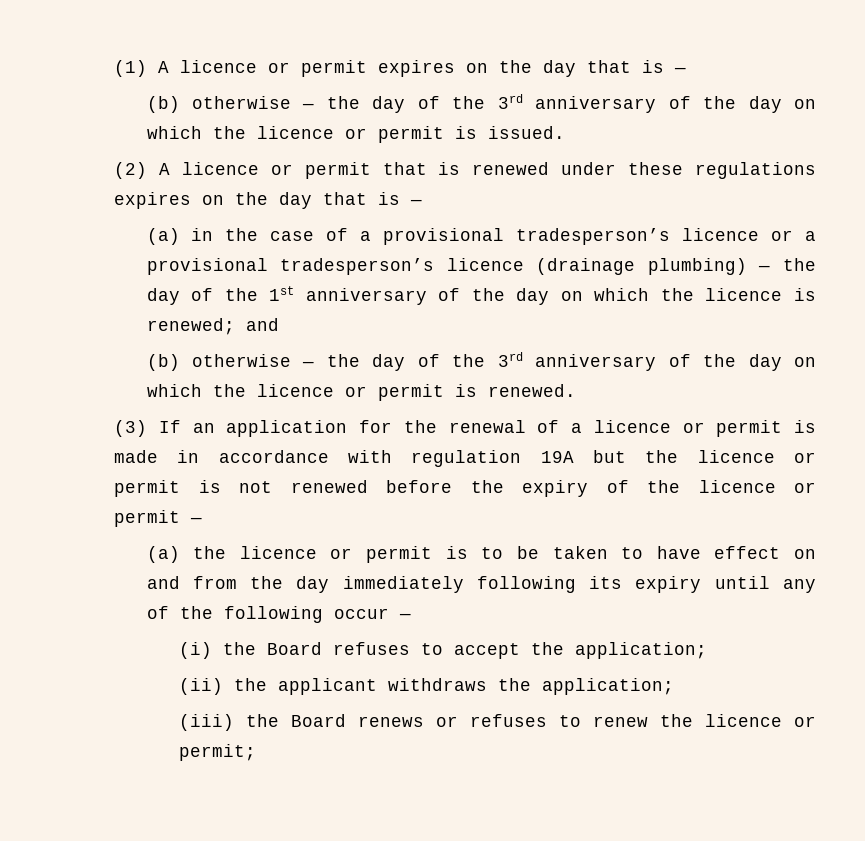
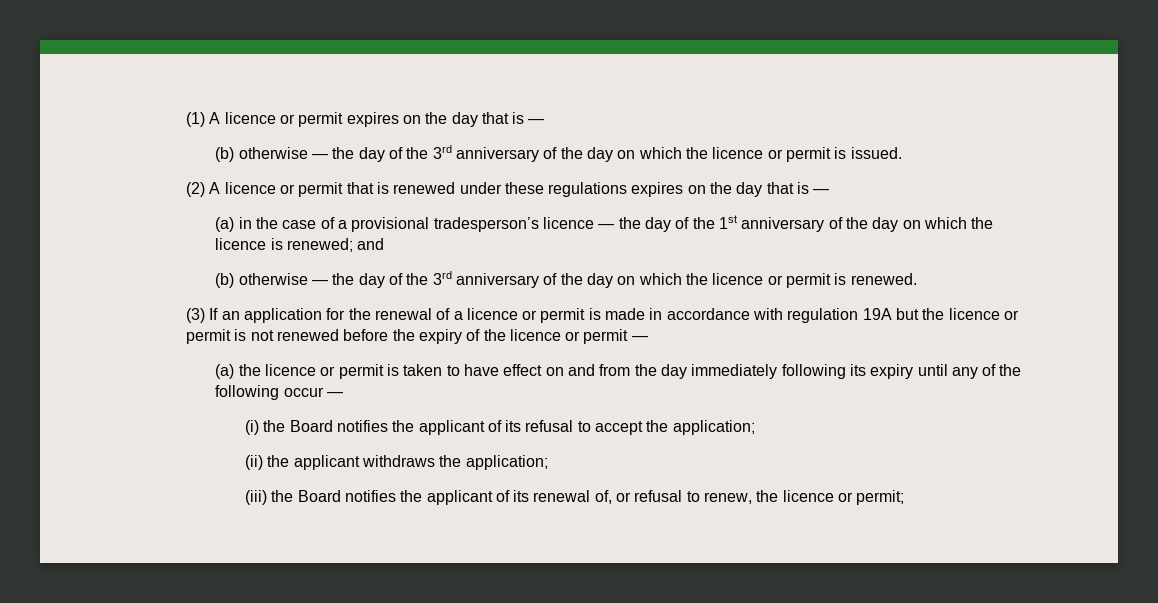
- (a) in the case of a provisional tradesperson’s licence or a provisional tradesperson’s licence (drainage plumbing) — the day of the 1st anniversary of the day on which the licence is renewed; and
+ (a) in the case of a provisional tradesperson’s licence — the day of the 1st anniversary of the day on which the licence is renewed; and
- (a) the licence or permit is to be taken to have effect on and from the day immediately following its expiry until any of the following occur —
+ (a) the licence or permit is taken to have effect on and from the day immediately following its expiry until any of the following occur —
- (i) the Board refuses to accept the application;
+ (i) the Board notifies the applicant of its refusal to accept the application;
- (iii) the Board renews or refuses to renew the licence or permit;
+ (iii) the Board notifies the applicant of its renewal of, or refusal to renew, the licence or permit;

